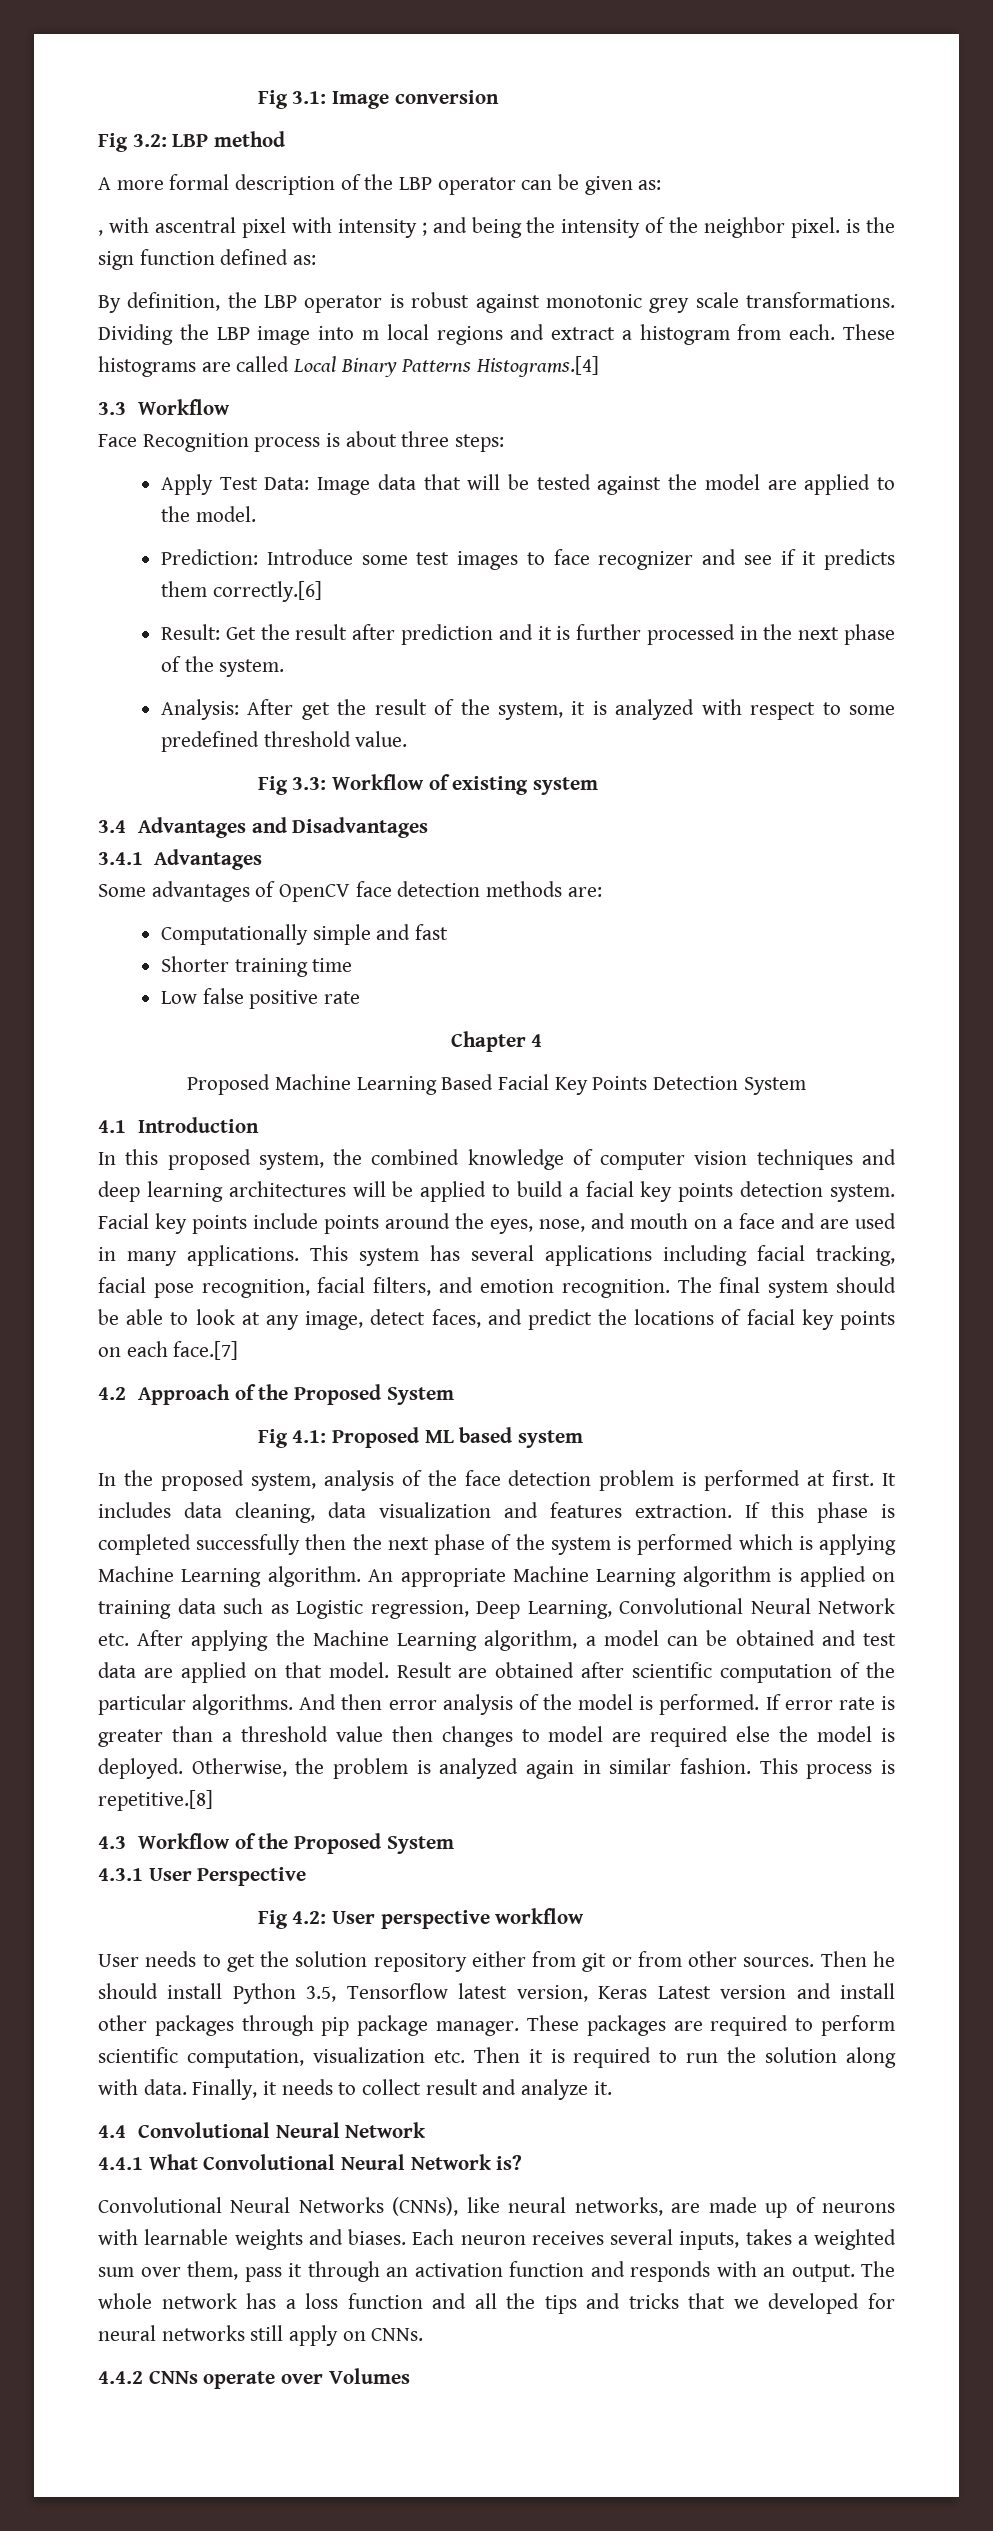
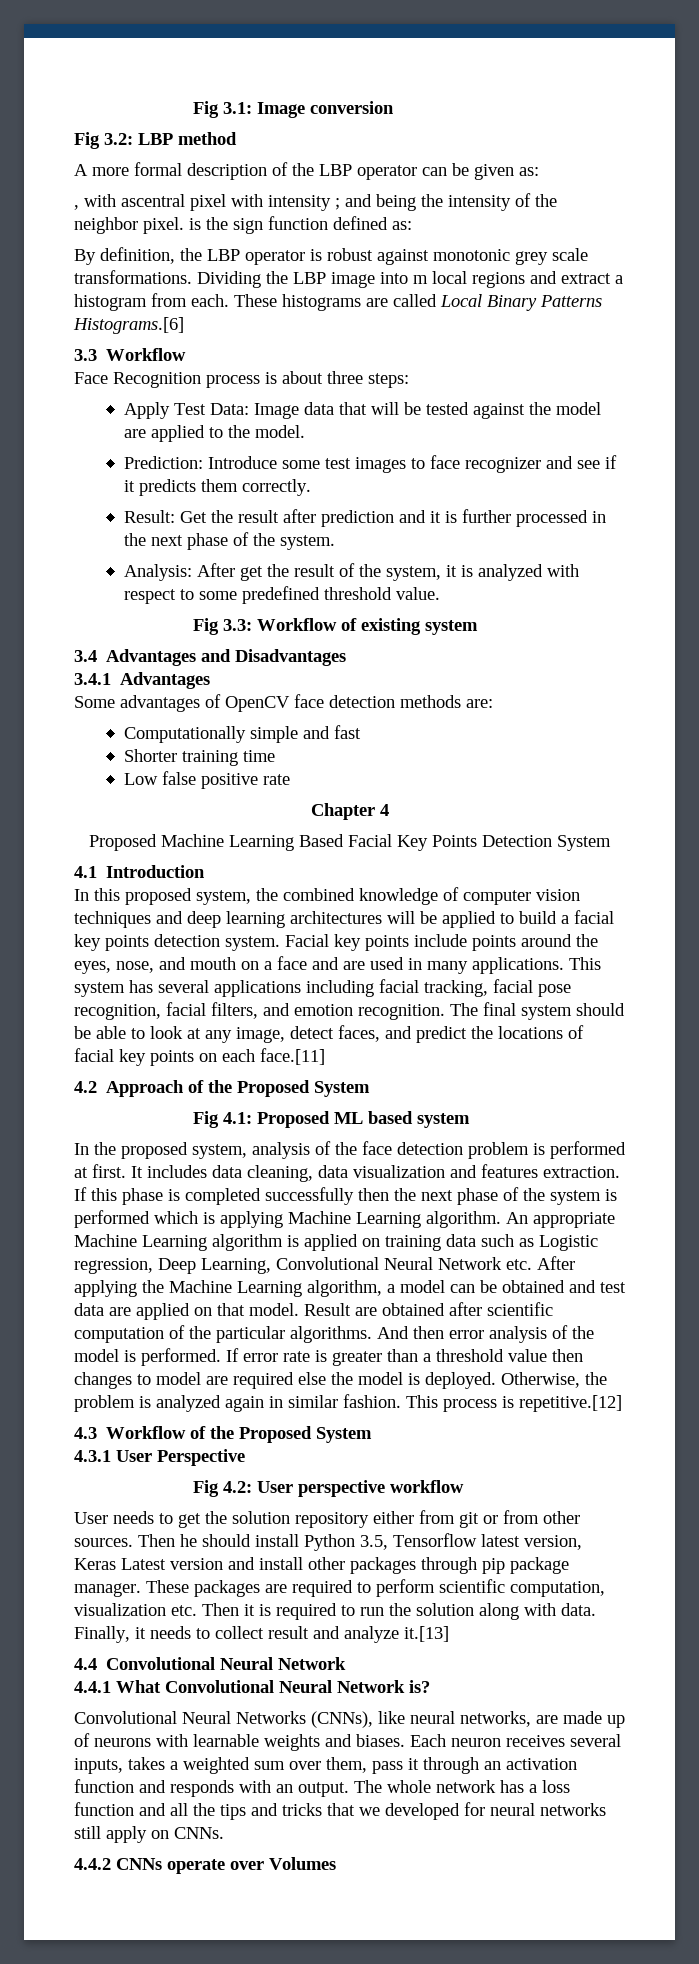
- These histograms are called Local Binary Patterns Histograms.[4]
+ These histograms are called Local Binary Patterns Histograms.[6]
- Prediction: Introduce some test images to face recognizer and see if it predicts them correctly.[6]
+ Prediction: Introduce some test images to face recognizer and see if it predicts them correctly.
- The final system should be able to look at any image, detect faces, and predict the locations of facial key points on each face.[7]
+ The final system should be able to look at any image, detect faces, and predict the locations of facial key points on each face.[11]
- This process is repetitive.[8]
+ This process is repetitive.[12]
- Finally, it needs to collect result and analyze it.
+ Finally, it needs to collect result and analyze it.[13]

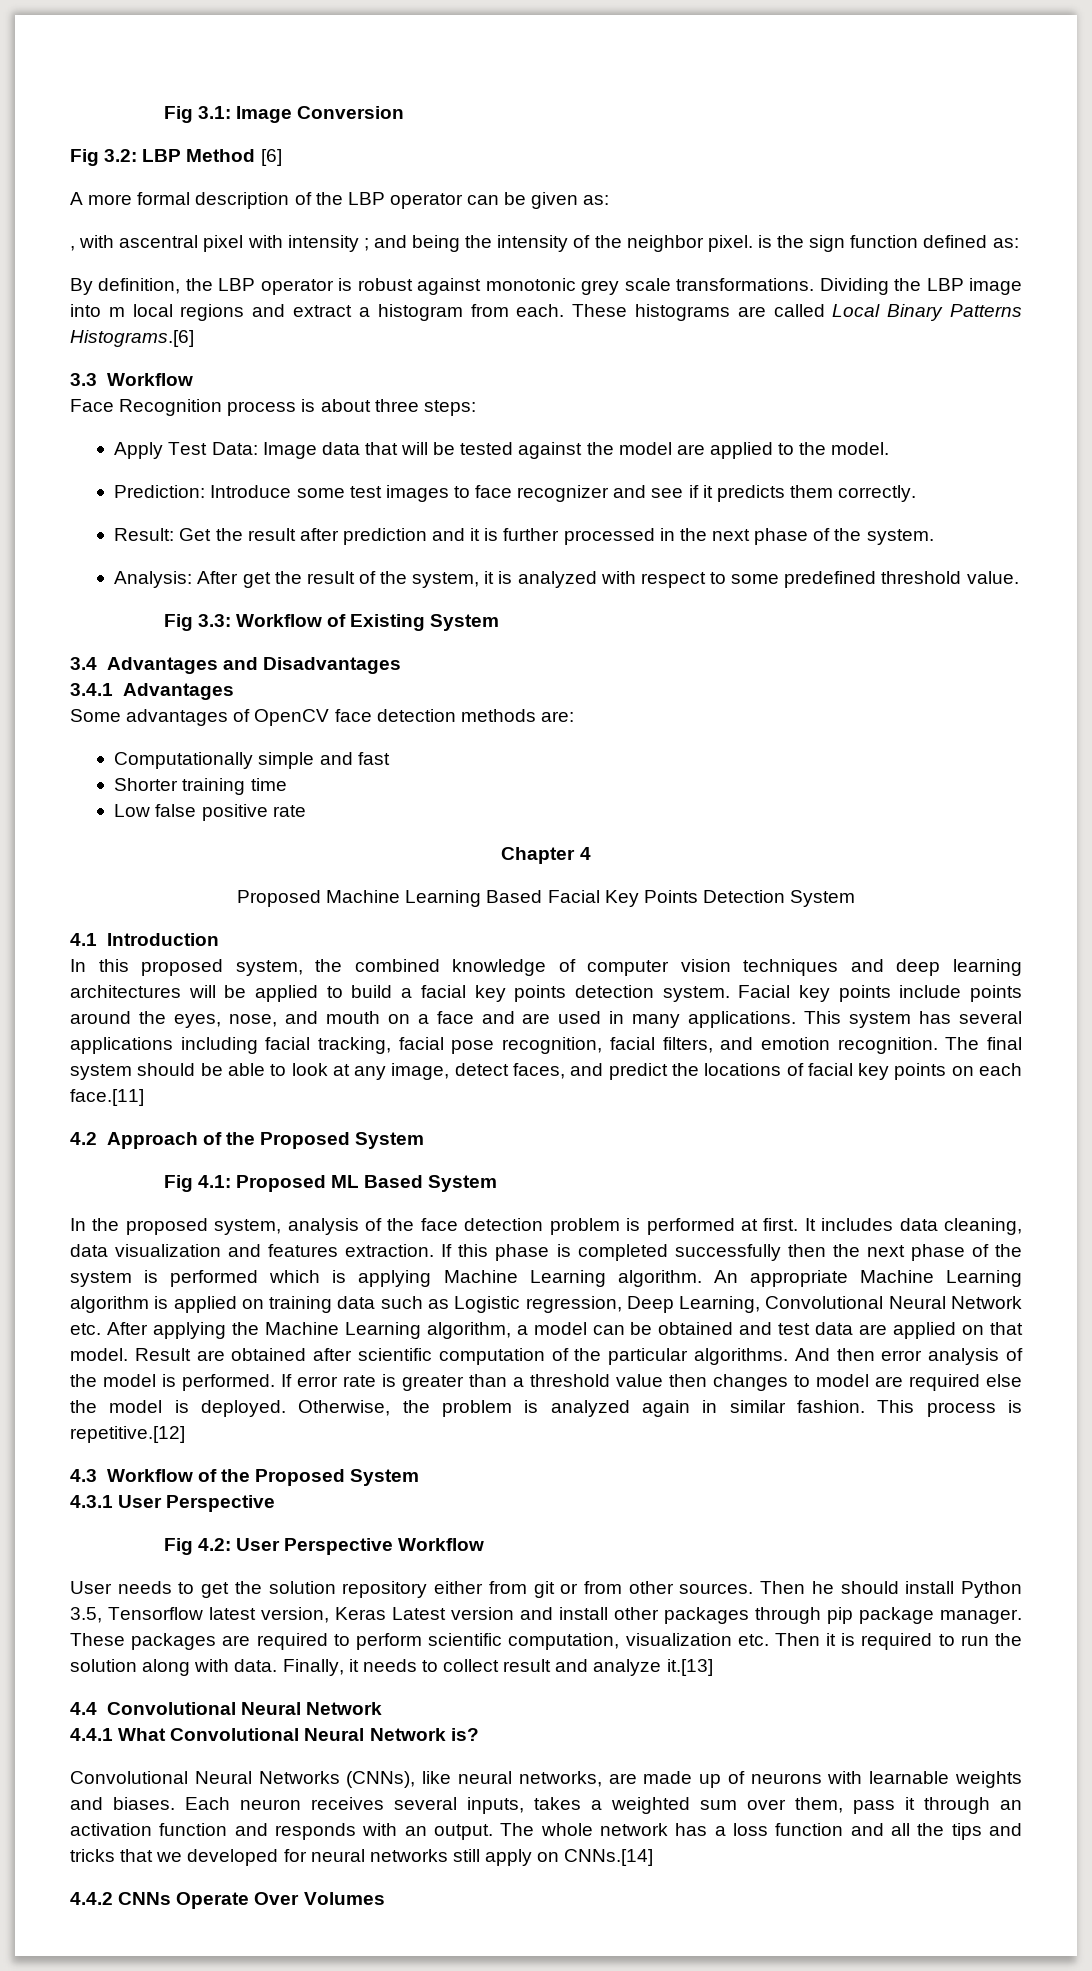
- Fig 3.1: Image conversion
+ Fig 3.1: Image Conversion
- Fig 3.2: LBP method
+ Fig 3.2: LBP Method [6]
- Fig 3.3: Workflow of existing system
+ Fig 3.3: Workflow of Existing System
- Fig 4.1: Proposed ML based system
+ Fig 4.1: Proposed ML Based System
- Fig 4.2: User perspective workflow
+ Fig 4.2: User Perspective Workflow
- The whole network has a loss function and all the tips and tricks that we developed for neural networks still apply on CNNs.
+ The whole network has a loss function and all the tips and tricks that we developed for neural networks still apply on CNNs.[14]
- 4.4.2 CNNs operate over Volumes
+ 4.4.2 CNNs Operate Over Volumes

